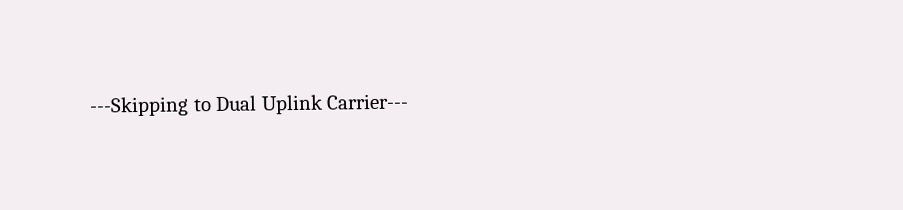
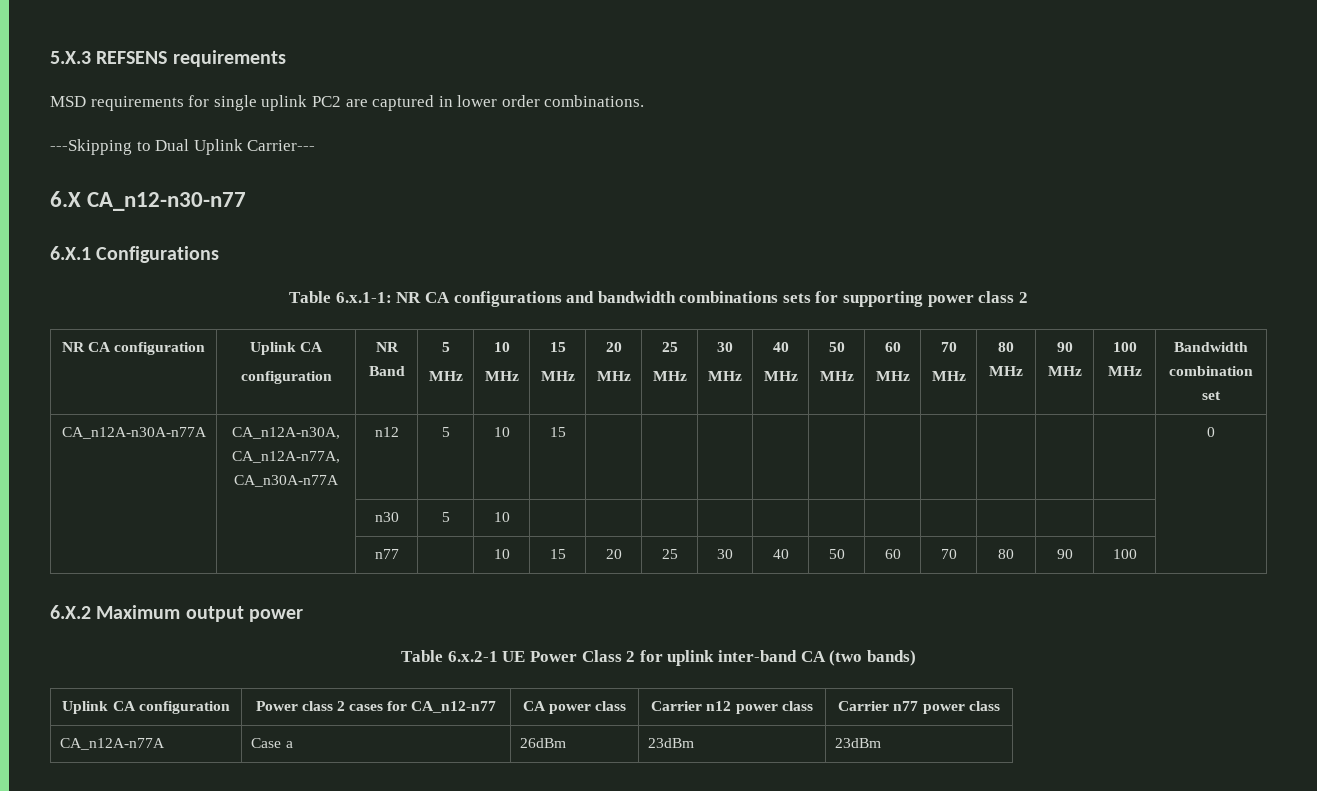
+ 5.X.3 REFSENS requirements
+ MSD requirements for single uplink PC2 are captured in lower order combinations.
+ 6.X CA_n12-n30-n77
+ 6.X.1 Configurations
+ Table 6.x.1-1: NR CA configurations and bandwidth combinations sets for supporting power class 2
+ NR CA configuration | Uplink CA
+ configuration | NR Band | 5
+ MHz | 10
+ MHz | 15
+ MHz | 20
+ MHz | 25
+ MHz | 30
+ MHz | 40
+ MHz | 50
+ MHz | 60
+ MHz | 70
+ MHz | 80 MHz | 90 MHz | 100 MHz | Bandwidth combination set
+ CA_n12A-n30A-n77A | CA_n12A-n30A, CA_n12A-n77A, CA_n30A-n77A | n12 | 5 | 10 | 15 | | | | | | | | | | | 0
+ | | n30 | 5 | 10 | | | | | | | | | | | |
+ | | n77 | | 10 | 15 | 20 | 25 | 30 | 40 | 50 | 60 | 70 | 80 | 90 | 100 |
+ 6.X.2 Maximum output power
+ Table 6.x.2-1 UE Power Class 2 for uplink inter-band CA (two bands)
+ Uplink CA configuration | Power class 2 cases for CA_n12-n77 | CA power class | Carrier n12 power class | Carrier n77 power class
+ CA_n12A-n77A | Case a | 26dBm | 23dBm | 23dBm

